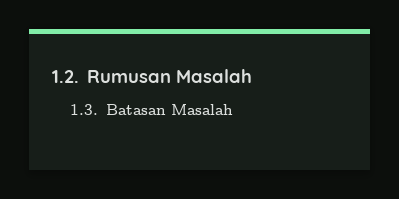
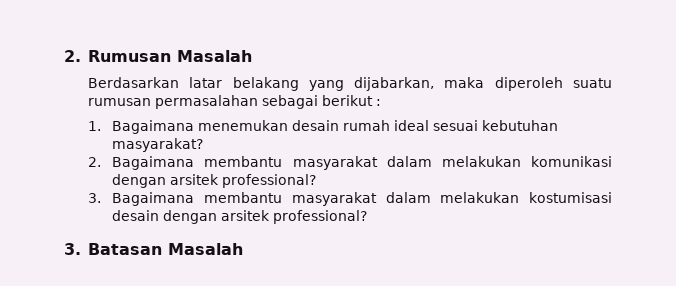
- 1.2. Rumusan Masalah
+ 2. Rumusan Masalah
- 1.3. Batasan Masalah
+ Berdasarkan latar belakang yang dijabarkan, maka diperoleh suatu rumusan permasalahan sebagai berikut :
+ 1. Bagaimana menemukan desain rumah ideal sesuai kebutuhan masyarakat?
+ 2. Bagaimana membantu masyarakat dalam melakukan komunikasi dengan arsitek professional?
+ 3. Bagaimana membantu masyarakat dalam melakukan kostumisasi desain dengan arsitek professional?
+ 3. Batasan Masalah

